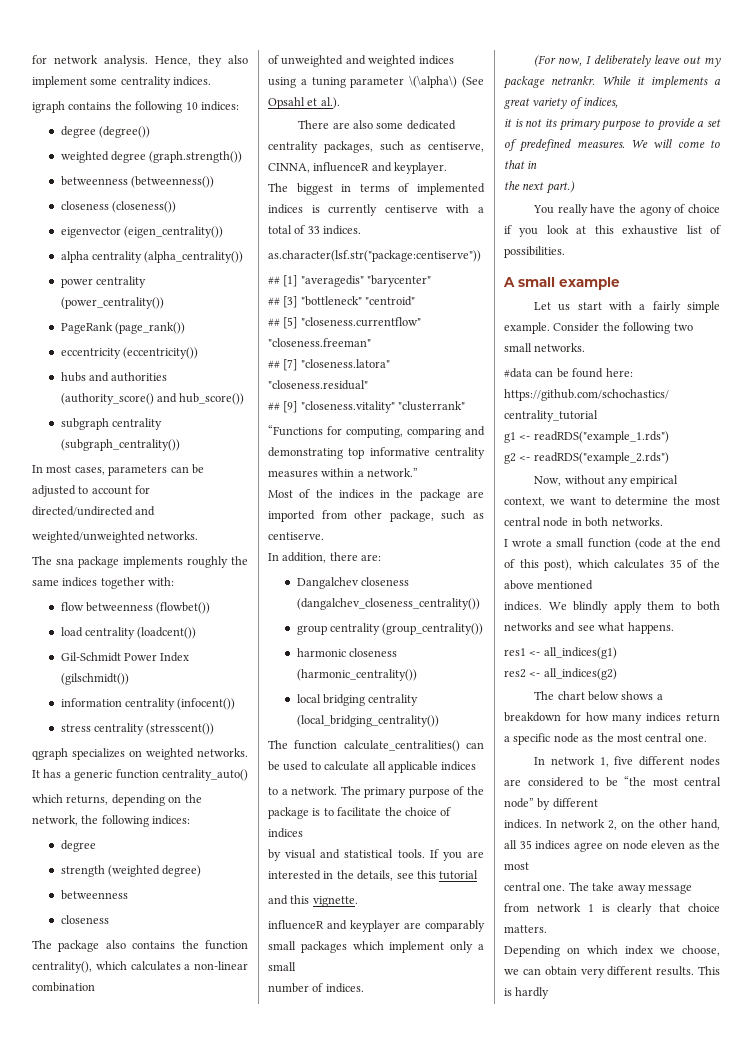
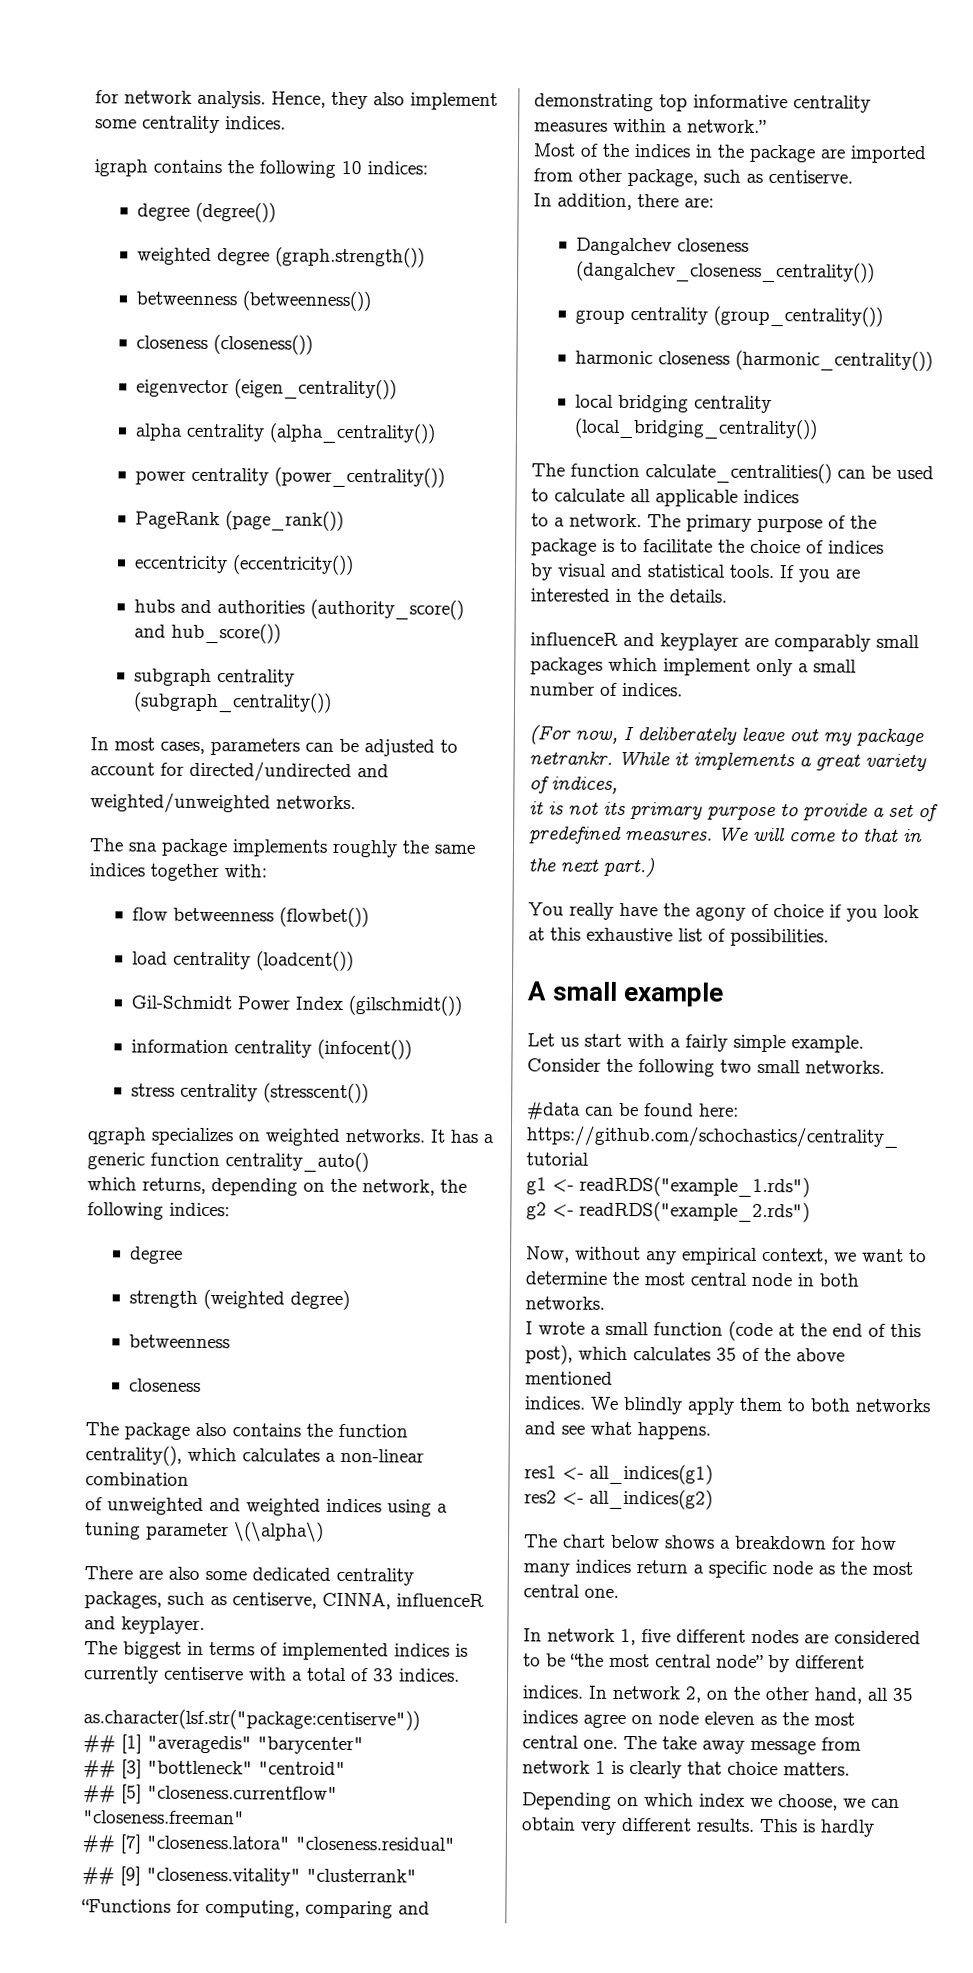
- of unweighted and weighted indices using a tuning parameter \(\alpha\) (See Opsahl et al.).
+ of unweighted and weighted indices using a tuning parameter \(\alpha\)
- If you are interested in the details, see this tutorial
- and this vignette.
+ If you are interested in the details.

